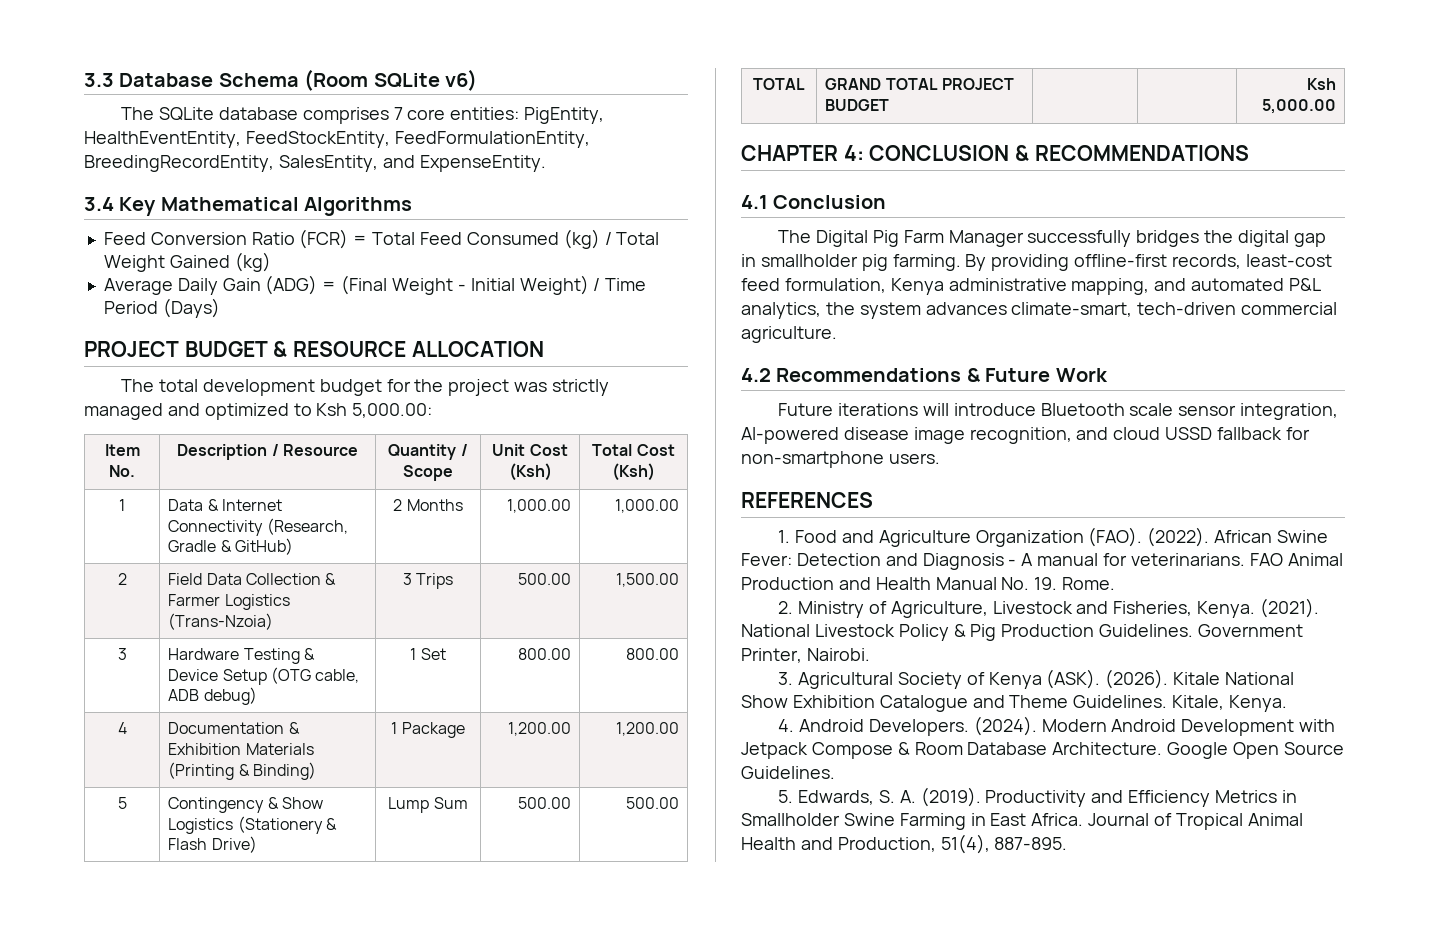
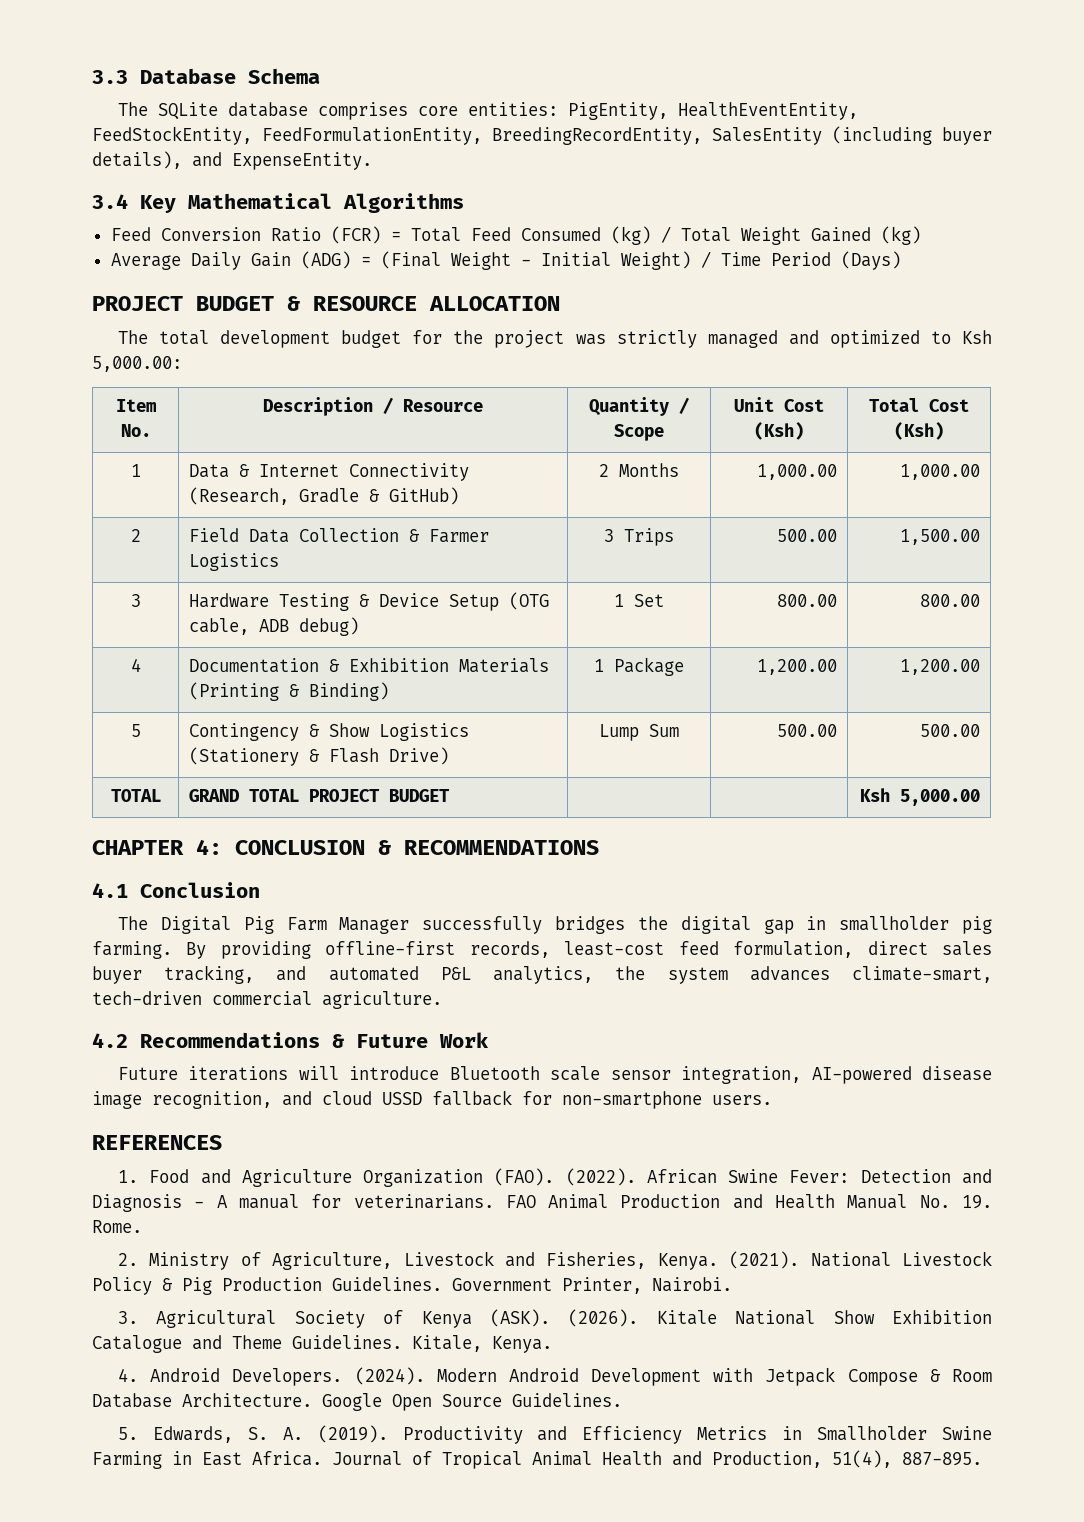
- 3.3 Database Schema (Room SQLite v6)
+ 3.3 Database Schema
- The SQLite database comprises 7 core entities: PigEntity, HealthEventEntity, FeedStockEntity, FeedFormulationEntity, BreedingRecordEntity, SalesEntity, and ExpenseEntity.
+ The SQLite database comprises core entities: PigEntity, HealthEventEntity, FeedStockEntity, FeedFormulationEntity, BreedingRecordEntity, SalesEntity (including buyer details), and ExpenseEntity.
- 2 | Field Data Collection & Farmer Logistics (Trans-Nzoia) | 3 Trips | 500.00 | 1,500.00
+ 2 | Field Data Collection & Farmer Logistics | 3 Trips | 500.00 | 1,500.00
- By providing offline-first records, least-cost feed formulation, Kenya administrative mapping, and automated P&L analytics, the system advances climate-smart, tech-driven commercial agriculture.
+ By providing offline-first records, least-cost feed formulation, direct sales buyer tracking, and automated P&L analytics, the system advances climate-smart, tech-driven commercial agriculture.

